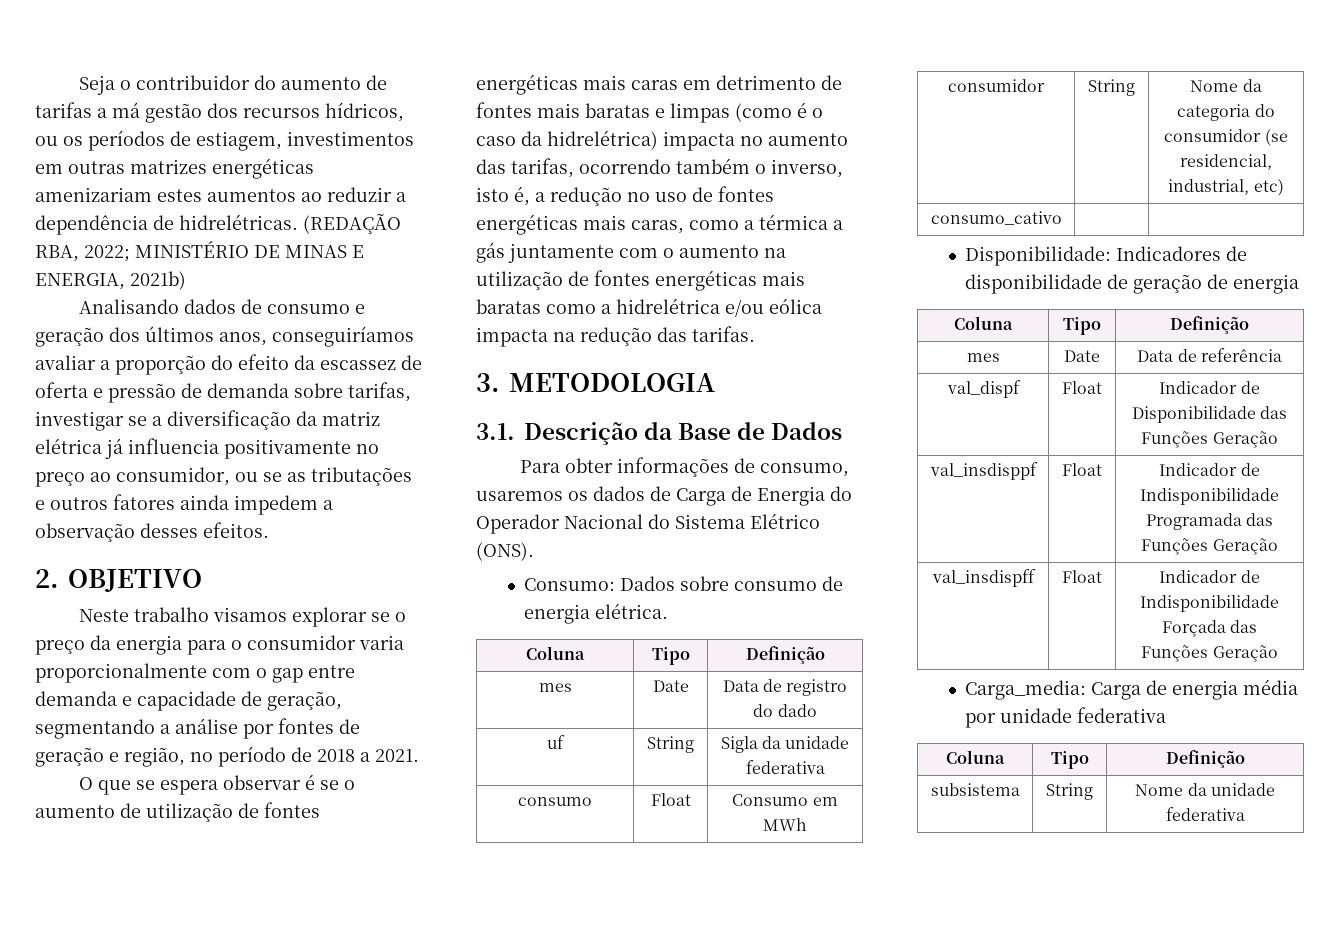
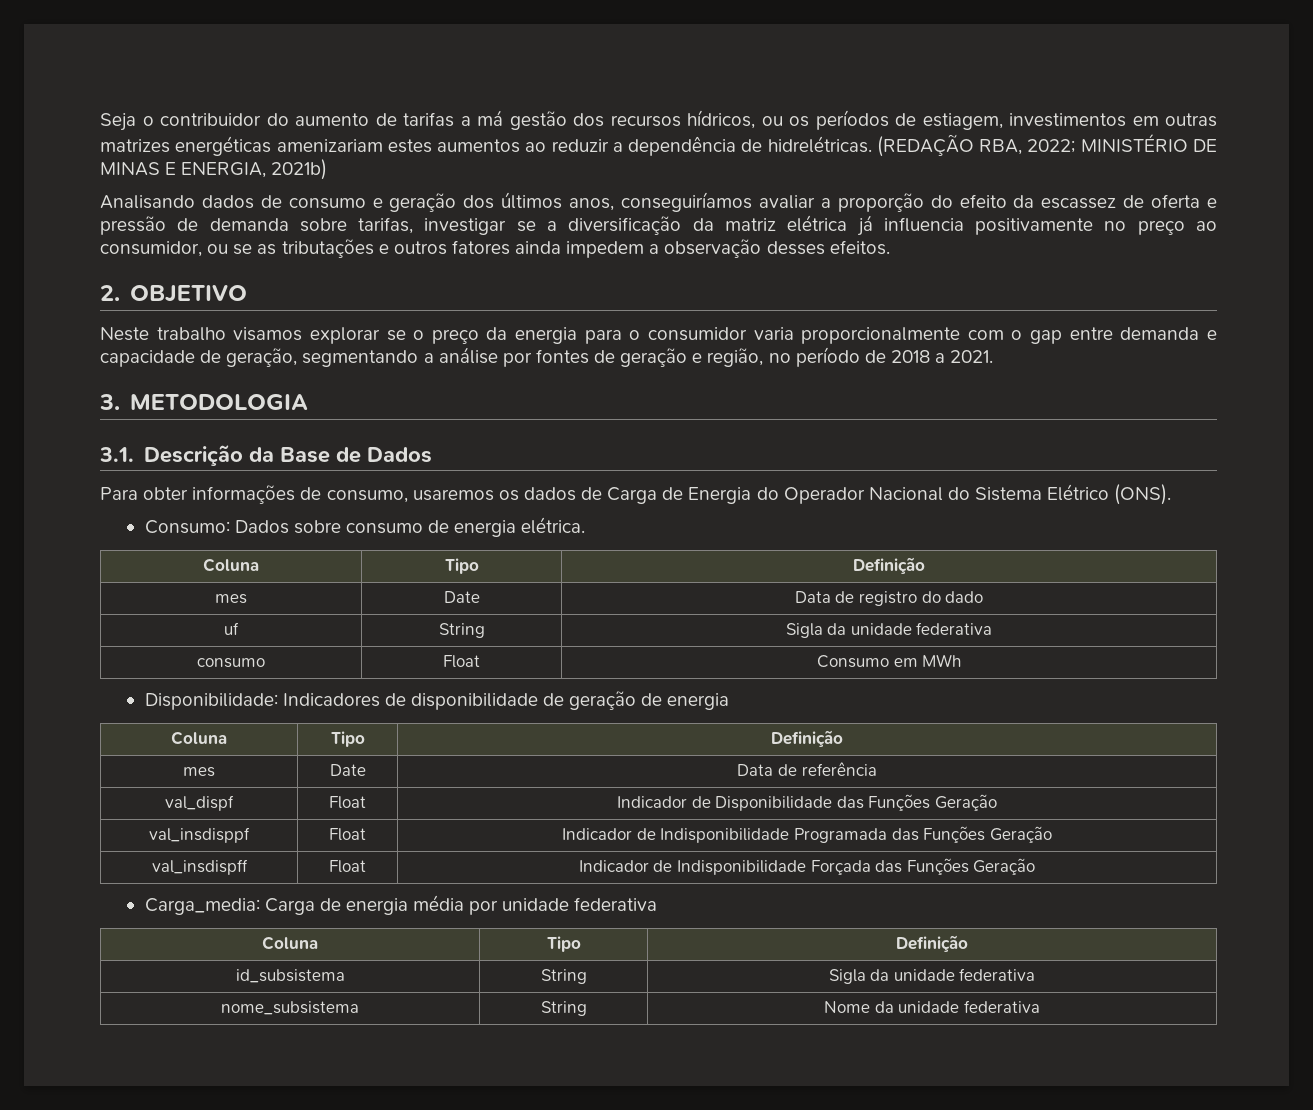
- O que se espera observar é se o aumento de utilização de fontes energéticas mais caras em detrimento de fontes mais baratas e limpas (como é o caso da hidrelétrica) impacta no aumento das tarifas, ocorrendo também o inverso, isto é, a redução no uso de fontes energéticas mais caras, como a térmica a gás juntamente com o aumento na utilização de fontes energéticas mais baratas como a hidrelétrica e/ou eólica impacta na redução das tarifas.
- consumidor | String | Nome da categoria do consumidor (se residencial, industrial, etc)
- consumo_cativo | |
- subsistema | String | Nome da unidade federativa
+ id_subsistema | String | Sigla da unidade federativa
+ nome_subsistema | String | Nome da unidade federativa

